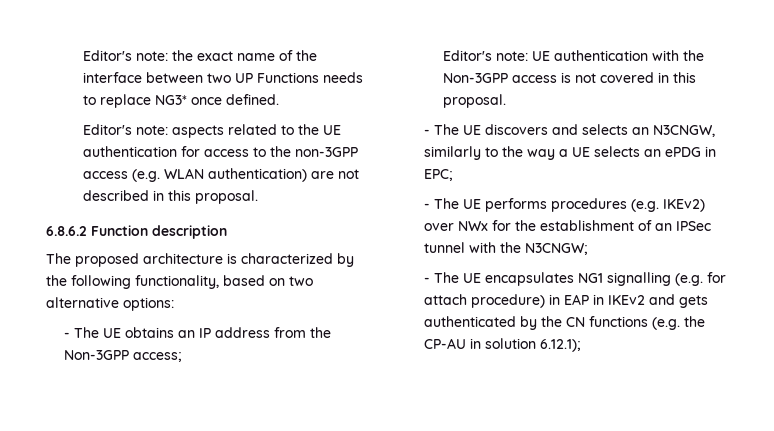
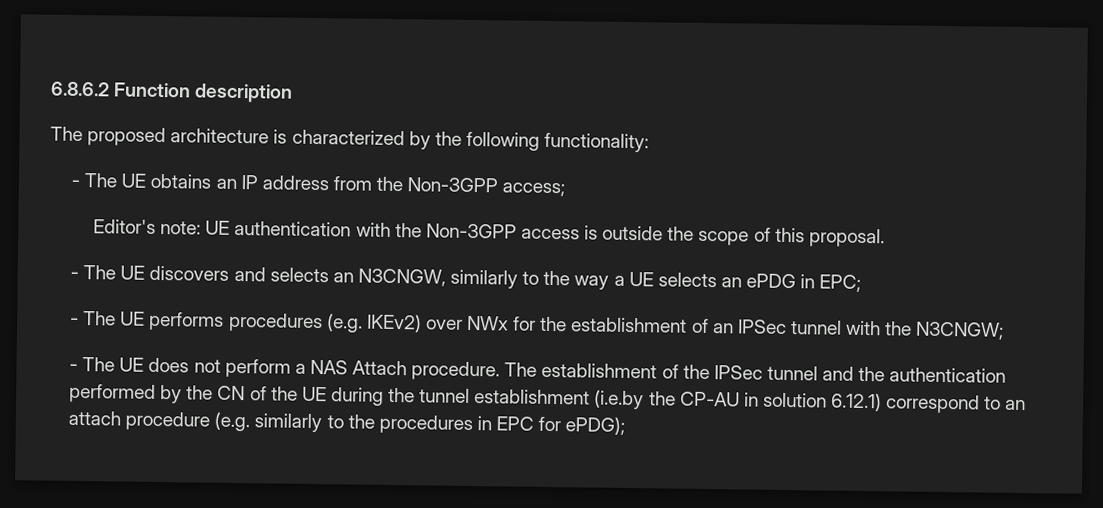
- Editor's note: the exact name of the interface between two UP Functions needs to replace NG3* once defined.
- Editor's note: aspects related to the UE authentication for access to the non-3GPP access (e.g. WLAN authentication) are not described in this proposal.
- The proposed architecture is characterized by the following functionality, based on two alternative options:
+ The proposed architecture is characterized by the following functionality:
- Editor's note: UE authentication with the Non-3GPP access is not covered in this proposal.
+ Editor's note: UE authentication with the Non-3GPP access is outside the scope of this proposal.
- - The UE encapsulates NG1 signalling (e.g. for attach procedure) in EAP in IKEv2 and gets authenticated by the CN functions (e.g. the CP-AU in solution 6.12.1);
+ - The UE does not perform a NAS Attach procedure. The establishment of the IPSec tunnel and the authentication performed by the CN of the UE during the tunnel establishment (i.e.by the CP-AU in solution 6.12.1) correspond to an attach procedure (e.g. similarly to the procedures in EPC for ePDG);

